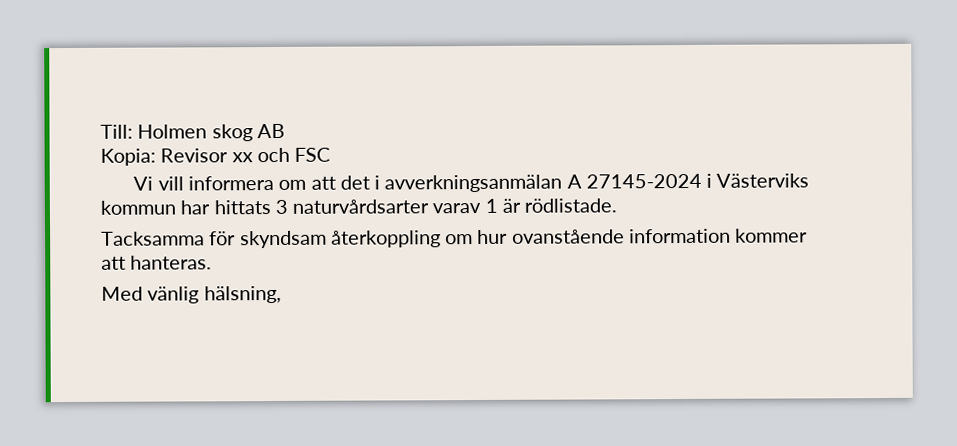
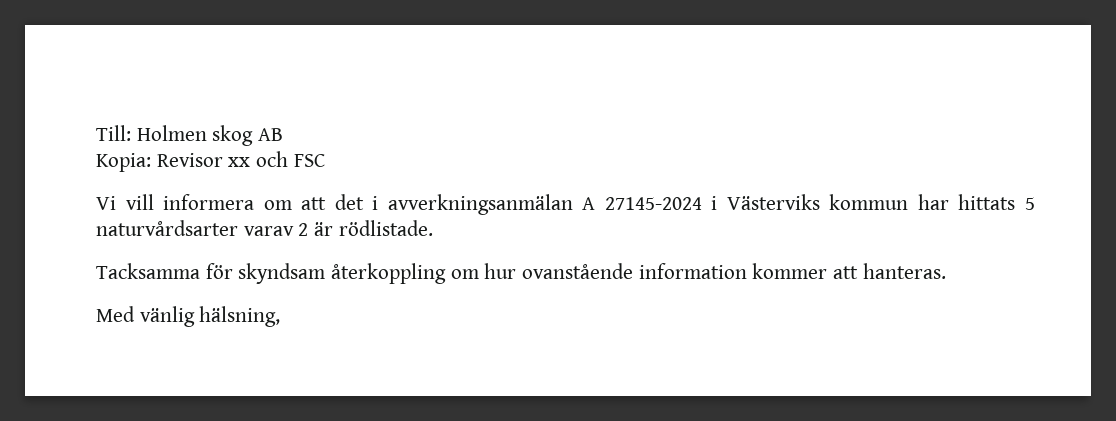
- Vi vill informera om att det i avverkningsanmälan A 27145-2024 i Västerviks kommun har hittats 3 naturvårdsarter varav 1 är rödlistade.
+ Vi vill informera om att det i avverkningsanmälan A 27145-2024 i Västerviks kommun har hittats 5 naturvårdsarter varav 2 är rödlistade.

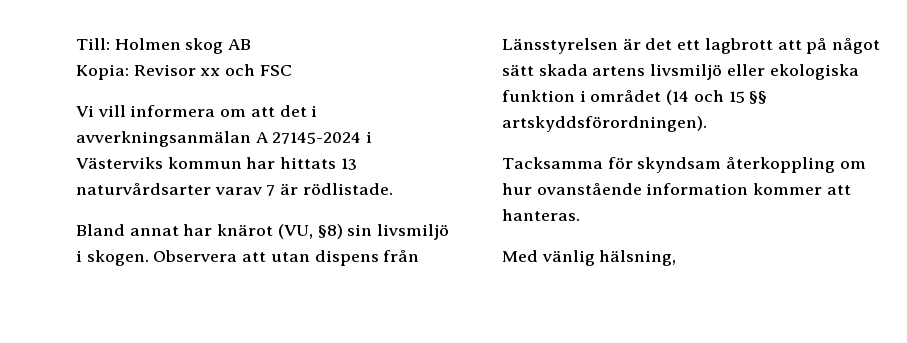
- Vi vill informera om att det i avverkningsanmälan A 27145-2024 i Västerviks kommun har hittats 5 naturvårdsarter varav 2 är rödlistade.
+ Vi vill informera om att det i avverkningsanmälan A 27145-2024 i Västerviks kommun har hittats 13 naturvårdsarter varav 7 är rödlistade.
+ Bland annat har knärot (VU, §8) sin livsmiljö i skogen. Observera att utan dispens från Länsstyrelsen är det ett lagbrott att på något sätt skada artens livsmiljö eller ekologiska funktion i området (14 och 15 §§ artskyddsförordningen).

